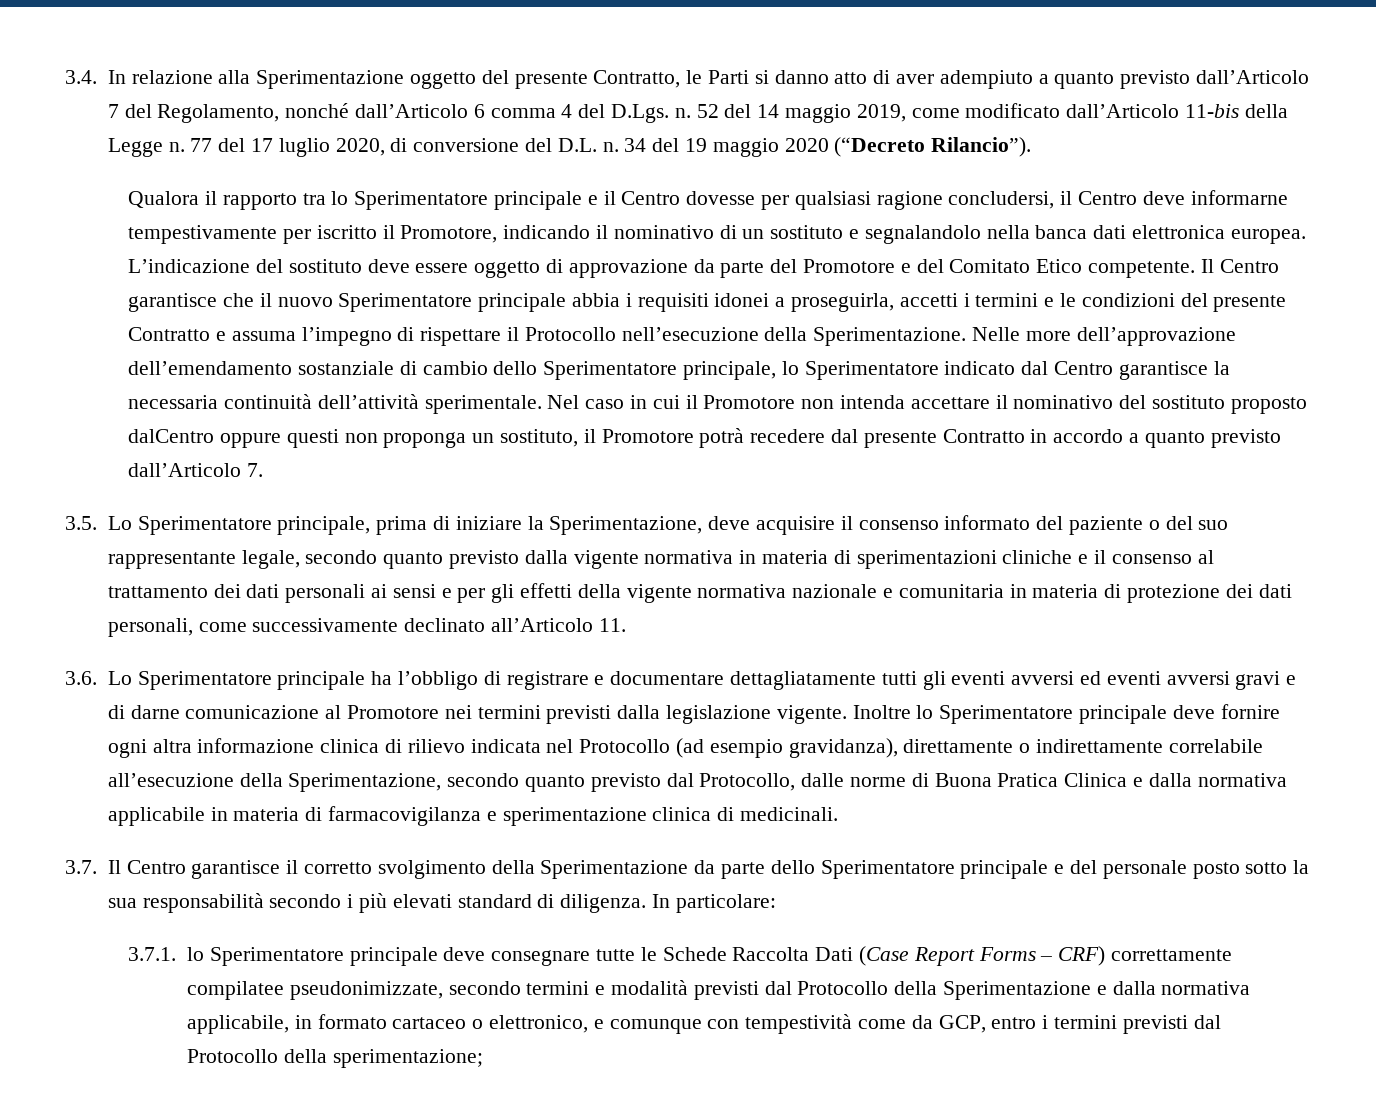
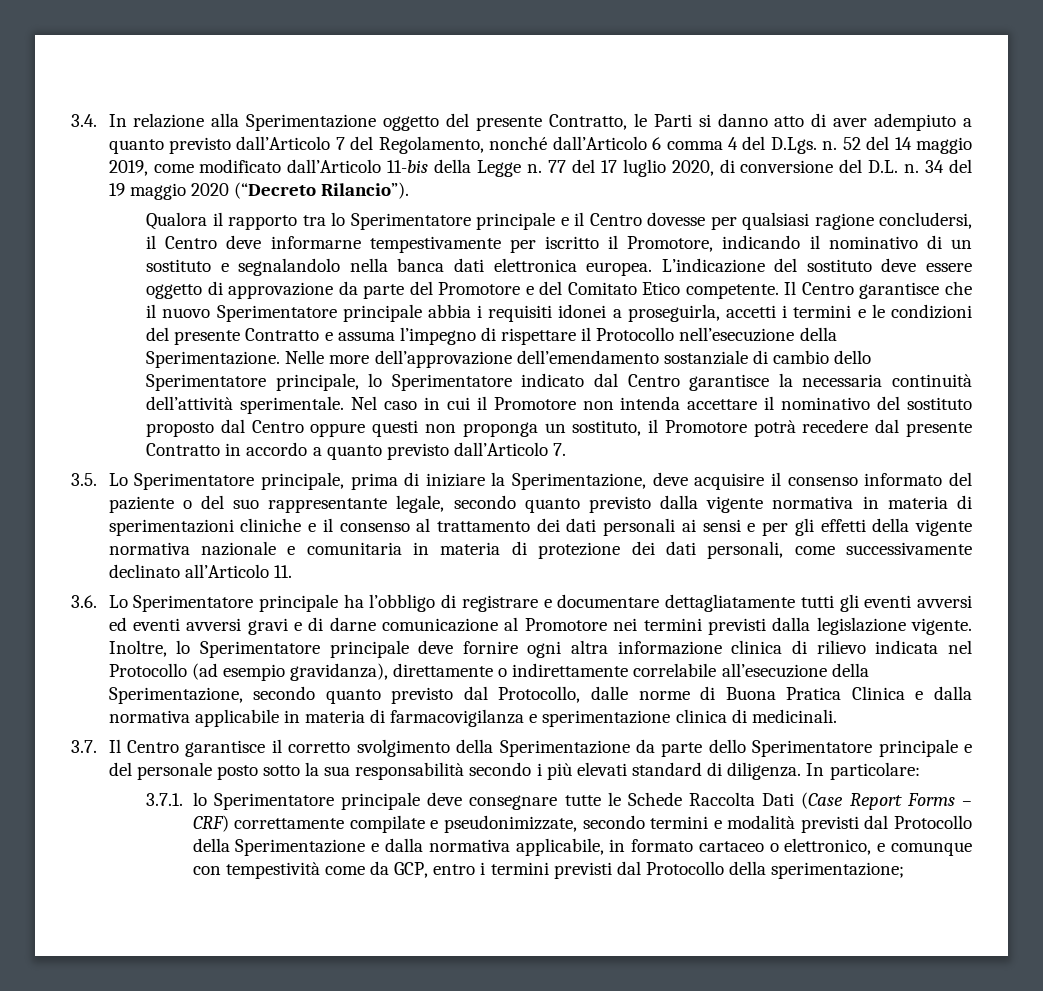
- Nel caso in cui il Promotore non intenda accettare il nominativo del sostituto proposto dalCentro oppure questi non proponga un sostituto, il Promotore potrà recedere dal presente Contratto in accordo a quanto previsto dall’Articolo 7.
+ Nel caso in cui il Promotore non intenda accettare il nominativo del sostituto proposto dal Centro oppure questi non proponga un sostituto, il Promotore potrà recedere dal presente Contratto in accordo a quanto previsto dall’Articolo 7.
- Inoltre lo Sperimentatore principale deve fornire ogni altra informazione clinica di rilievo indicata nel Protocollo (ad esempio gravidanza), direttamente o indirettamente correlabile all’esecuzione della Sperimentazione, secondo quanto previsto dal Protocollo, dalle norme di Buona Pratica Clinica e dalla normativa applicabile in materia di farmacovigilanza e sperimentazione clinica di medicinali.
+ Inoltre, lo Sperimentatore principale deve fornire ogni altra informazione clinica di rilievo indicata nel Protocollo (ad esempio gravidanza), direttamente o indirettamente correlabile all’esecuzione della Sperimentazione, secondo quanto previsto dal Protocollo, dalle norme di Buona Pratica Clinica e dalla normativa applicabile in materia di farmacovigilanza e sperimentazione clinica di medicinali.
- 3.7.1. lo Sperimentatore principale deve consegnare tutte le Schede Raccolta Dati (Case Report Forms – CRF) correttamente compilatee pseudonimizzate, secondo termini e modalità previsti dal Protocollo della Sperimentazione e dalla normativa applicabile, in formato cartaceo o elettronico, e comunque con tempestività come da GCP, entro i termini previsti dal Protocollo della sperimentazione;
+ 3.7.1. lo Sperimentatore principale deve consegnare tutte le Schede Raccolta Dati (Case Report Forms – CRF) correttamente compilate e pseudonimizzate, secondo termini e modalità previsti dal Protocollo della Sperimentazione e dalla normativa applicabile, in formato cartaceo o elettronico, e comunque con tempestività come da GCP, entro i termini previsti dal Protocollo della sperimentazione;

